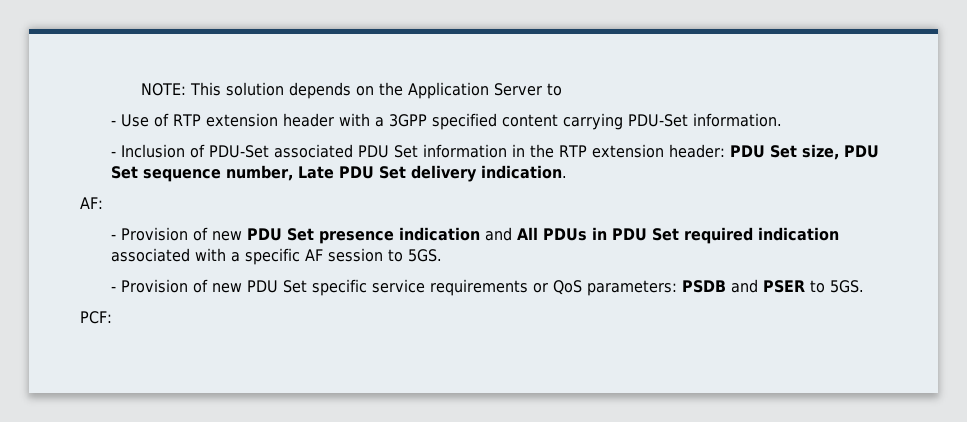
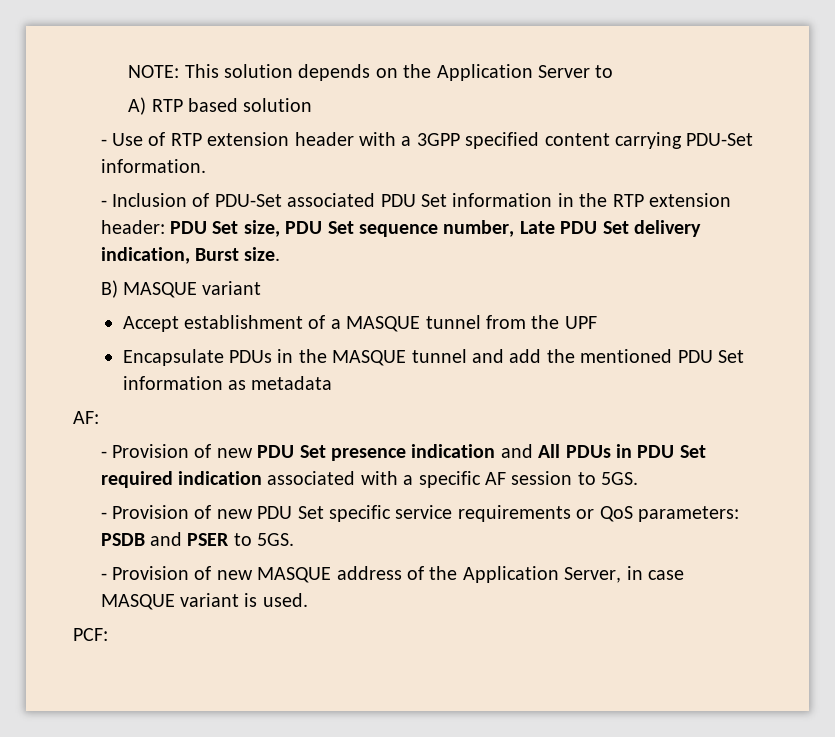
+ A) RTP based solution
- - Inclusion of PDU-Set associated PDU Set information in the RTP extension header: PDU Set size, PDU Set sequence number, Late PDU Set delivery indication.
+ - Inclusion of PDU-Set associated PDU Set information in the RTP extension header: PDU Set size, PDU Set sequence number, Late PDU Set delivery indication, Burst size.
+ B) MASQUE variant
+ Accept establishment of a MASQUE tunnel from the UPF
+ Encapsulate PDUs in the MASQUE tunnel and add the mentioned PDU Set information as metadata
+ - Provision of new MASQUE address of the Application Server, in case MASQUE variant is used.

